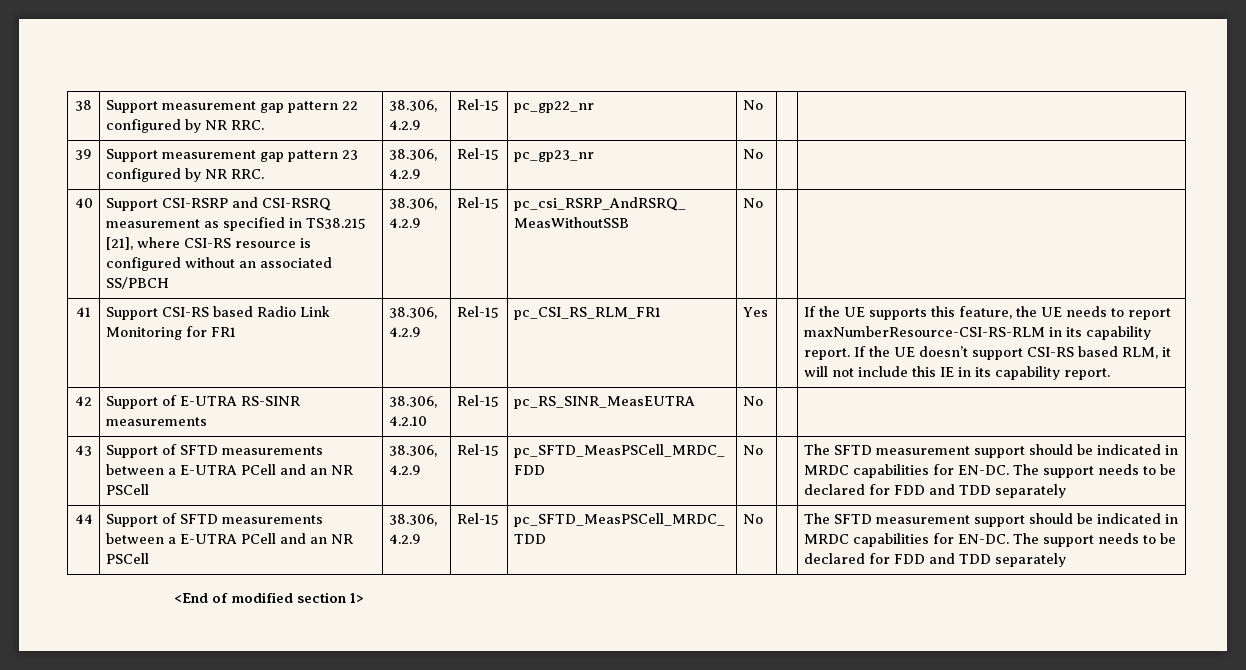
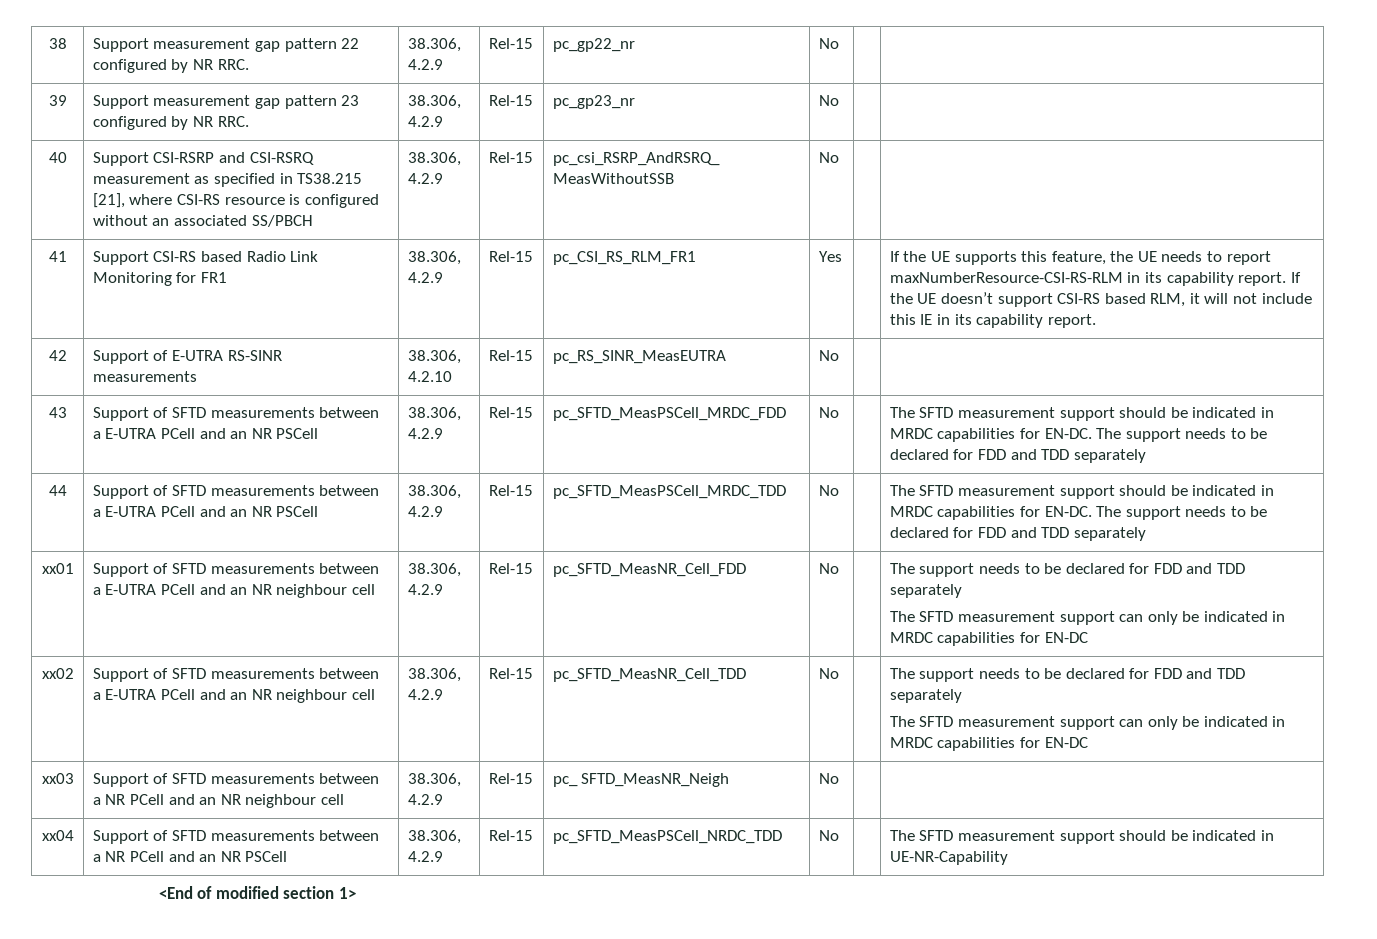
+ xx01 | Support of SFTD measurements between a E-UTRA PCell and an NR neighbour cell | 38.306, 4.2.9 | Rel-15 | pc_SFTD_MeasNR_Cell_FDD | No | | The support needs to be declared for FDD and TDD separately
+ The SFTD measurement support can only be indicated in MRDC capabilities for EN-DC
+ xx02 | Support of SFTD measurements between a E-UTRA PCell and an NR neighbour cell | 38.306, 4.2.9 | Rel-15 | pc_SFTD_MeasNR_Cell_TDD | No | | The support needs to be declared for FDD and TDD separately
+ The SFTD measurement support can only be indicated in MRDC capabilities for EN-DC
+ xx03 | Support of SFTD measurements between a NR PCell and an NR neighbour cell | 38.306, 4.2.9 | Rel-15 | pc_ SFTD_MeasNR_Neigh | No | |
+ xx04 | Support of SFTD measurements between a NR PCell and an NR PSCell | 38.306, 4.2.9 | Rel-15 | pc_SFTD_MeasPSCell_NRDC_TDD | No | | The SFTD measurement support should be indicated in UE-NR-Capability

